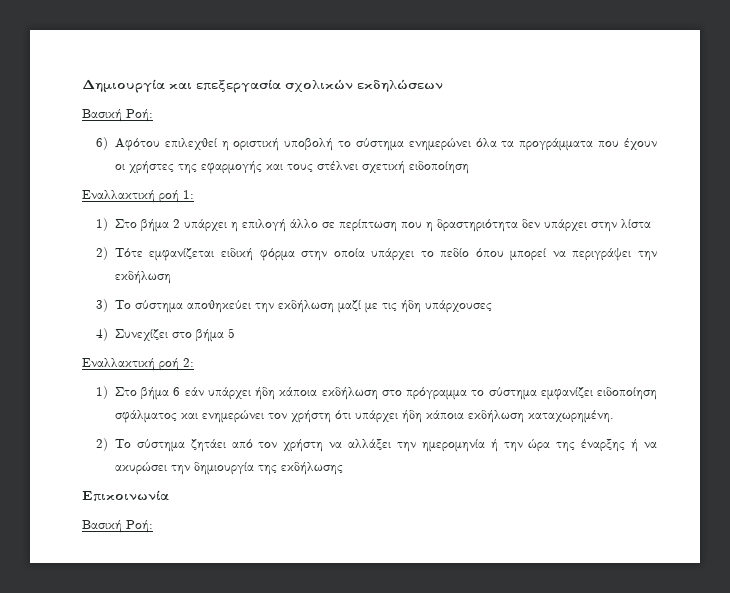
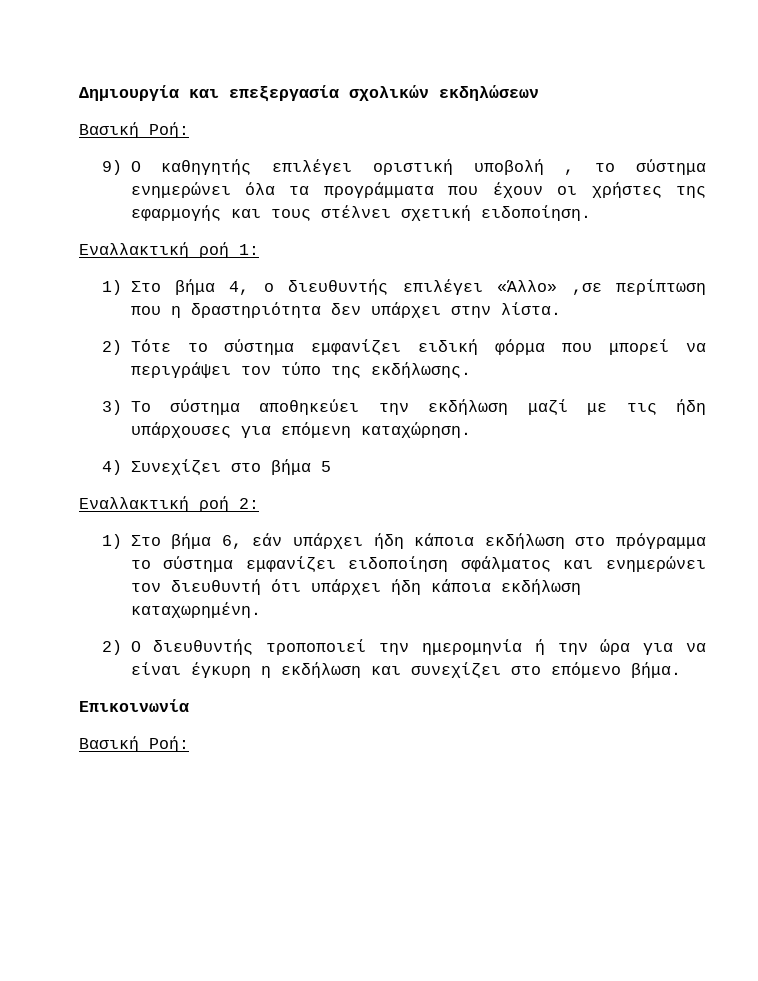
- 6) Αφότου επιλεχθεί η οριστική υποβολή το σύστημα ενημερώνει όλα τα προγράμματα που έχουν οι χρήστες της εφαρμογής και τους στέλνει σχετική ειδοποίηση
+ 9) Ο καθηγητής επιλέγει οριστική υποβολή , το σύστημα ενημερώνει όλα τα προγράμματα που έχουν οι χρήστες της εφαρμογής και τους στέλνει σχετική ειδοποίηση.
- 1) Στο βήμα 2 υπάρχει η επιλογή άλλο σε περίπτωση που η δραστηριότητα δεν υπάρχει στην λίστα
+ 1) Στο βήμα 4, ο διευθυντής επιλέγει «Άλλο» ,σε περίπτωση που η δραστηριότητα δεν υπάρχει στην λίστα.
- 2) Τότε εμφανίζεται ειδική φόρμα στην οποία υπάρχει το πεδίο όπου μπορεί να περιγράψει την εκδήλωση
+ 2) Τότε το σύστημα εμφανίζει ειδική φόρμα που μπορεί να περιγράψει τον τύπο της εκδήλωσης.
- 3) Το σύστημα αποθηκεύει την εκδήλωση μαζί με τις ήδη υπάρχουσες
+ 3) Το σύστημα αποθηκεύει την εκδήλωση μαζί με τις ήδη υπάρχουσες για επόμενη καταχώρηση.
- 1) Στο βήμα 6 εάν υπάρχει ήδη κάποια εκδήλωση στο πρόγραμμα το σύστημα εμφανίζει ειδοποίηση σφάλματος και ενημερώνει τον χρήστη ότι υπάρχει ήδη κάποια εκδήλωση καταχωρημένη.
+ 1) Στο βήμα 6, εάν υπάρχει ήδη κάποια εκδήλωση στο πρόγραμμα το σύστημα εμφανίζει ειδοποίηση σφάλματος και ενημερώνει τον διευθυντή ότι υπάρχει ήδη κάποια εκδήλωση καταχωρημένη.
- 2) Το σύστημα ζητάει από τον χρήστη να αλλάξει την ημερομηνία ή την ώρα της έναρξης ή να ακυρώσει την δημιουργία της εκδήλωσης
+ 2) Ο διευθυντής τροποποιεί την ημερομηνία ή την ώρα για να είναι έγκυρη η εκδήλωση και συνεχίζει στο επόμενο βήμα.

